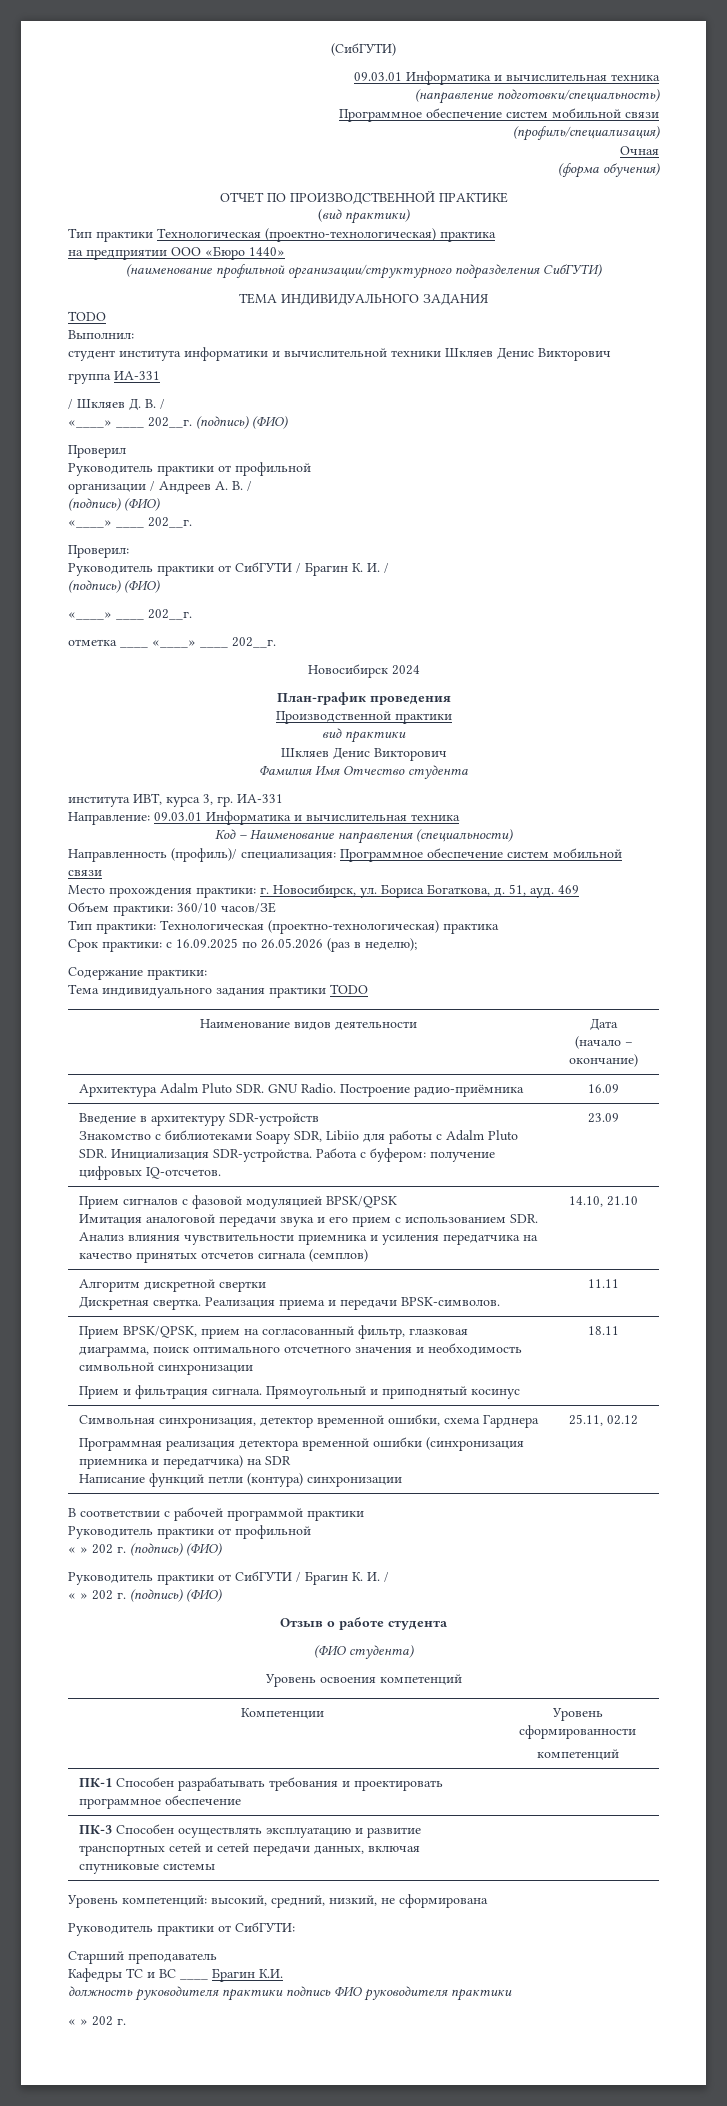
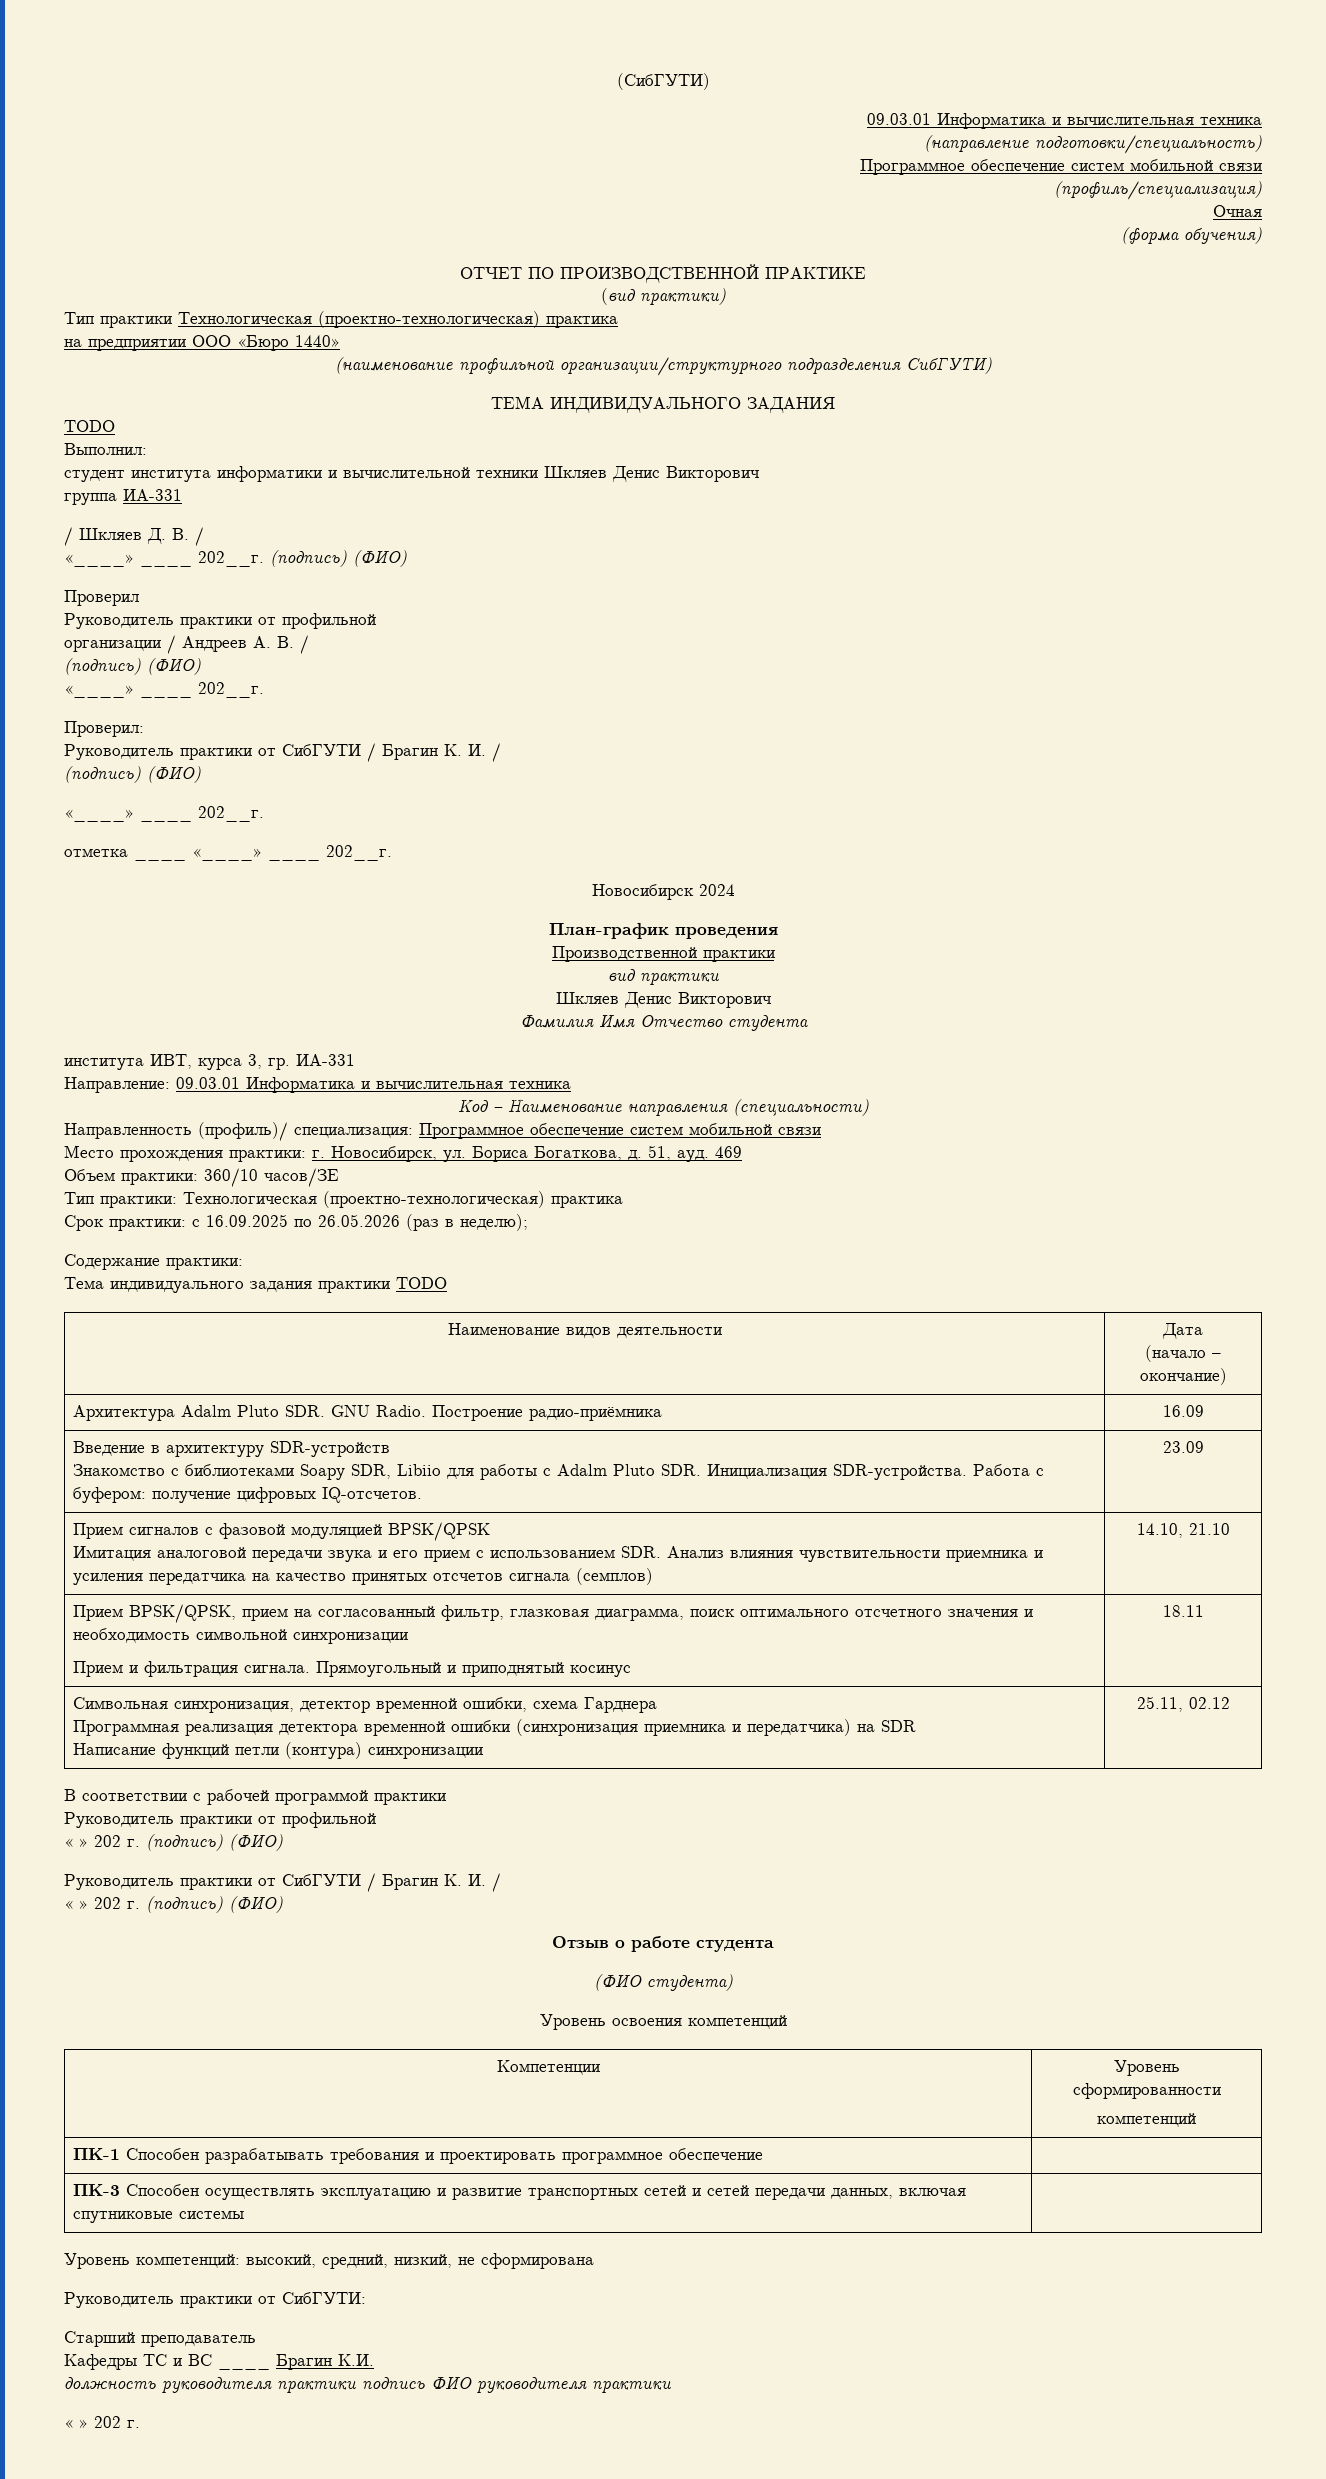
- Алгоритм дискретной свертки
- Дискретная свертка. Реализация приема и передачи BPSK-символов. | 11.11

